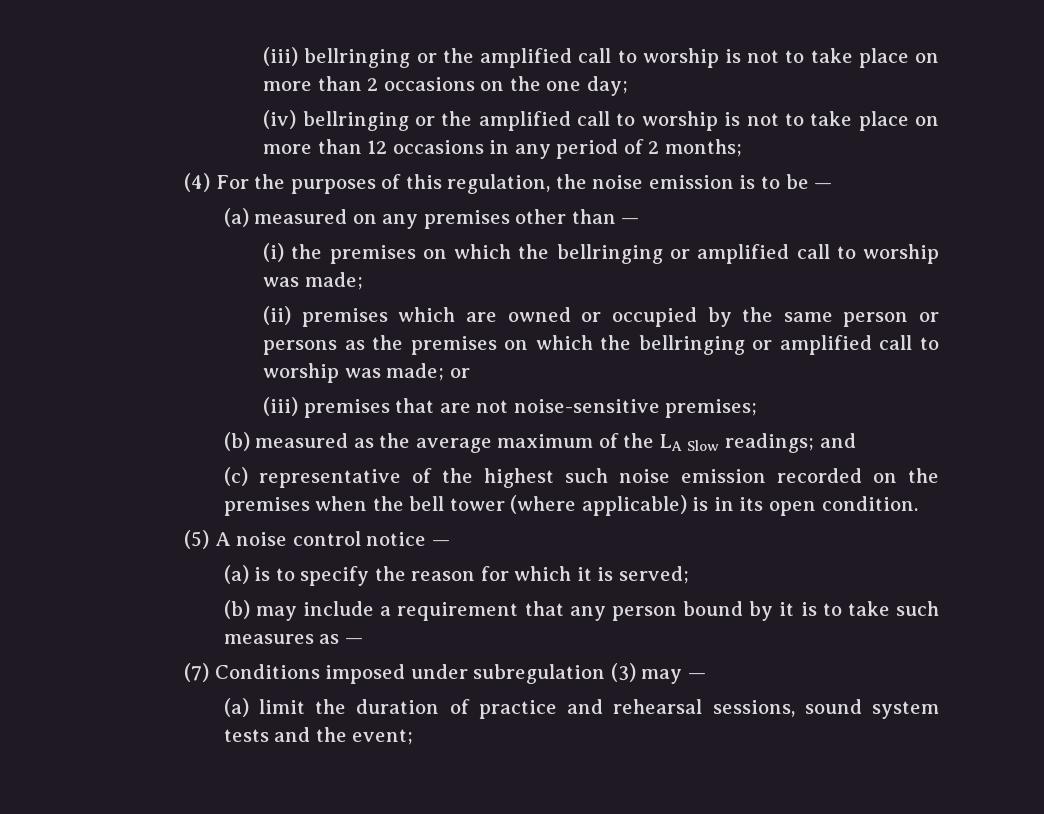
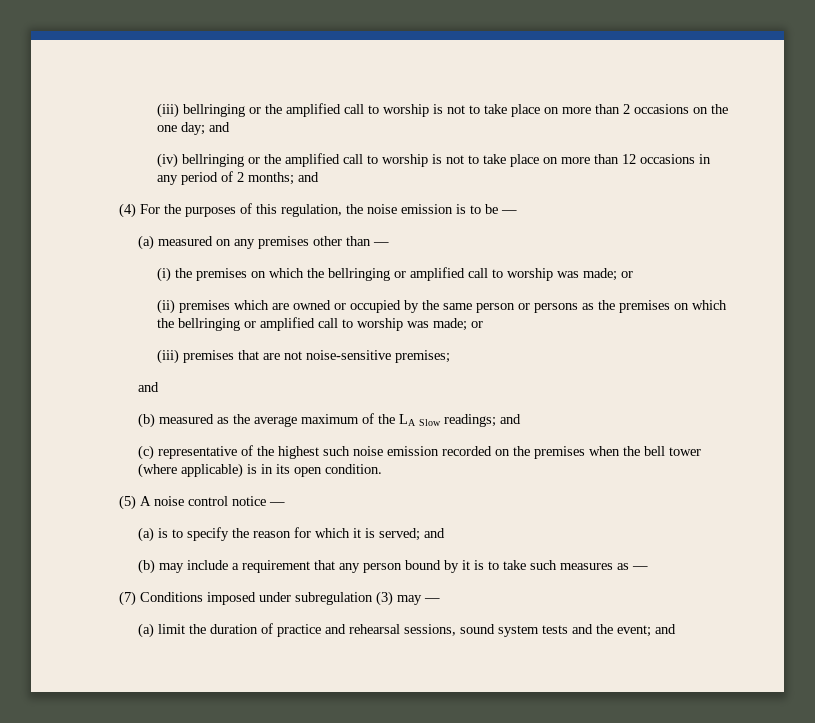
- (iii) bellringing or the amplified call to worship is not to take place on more than 2 occasions on the one day;
+ (iii) bellringing or the amplified call to worship is not to take place on more than 2 occasions on the one day; and
- (iv) bellringing or the amplified call to worship is not to take place on more than 12 occasions in any period of 2 months;
+ (iv) bellringing or the amplified call to worship is not to take place on more than 12 occasions in any period of 2 months; and
- (i) the premises on which the bellringing or amplified call to worship was made;
+ (i) the premises on which the bellringing or amplified call to worship was made; or
  (iii) premises that are not noise-sensitive premises;
+ and
- (a) is to specify the reason for which it is served;
+ (a) is to specify the reason for which it is served; and
- (a) limit the duration of practice and rehearsal sessions, sound system tests and the event;
+ (a) limit the duration of practice and rehearsal sessions, sound system tests and the event; and

